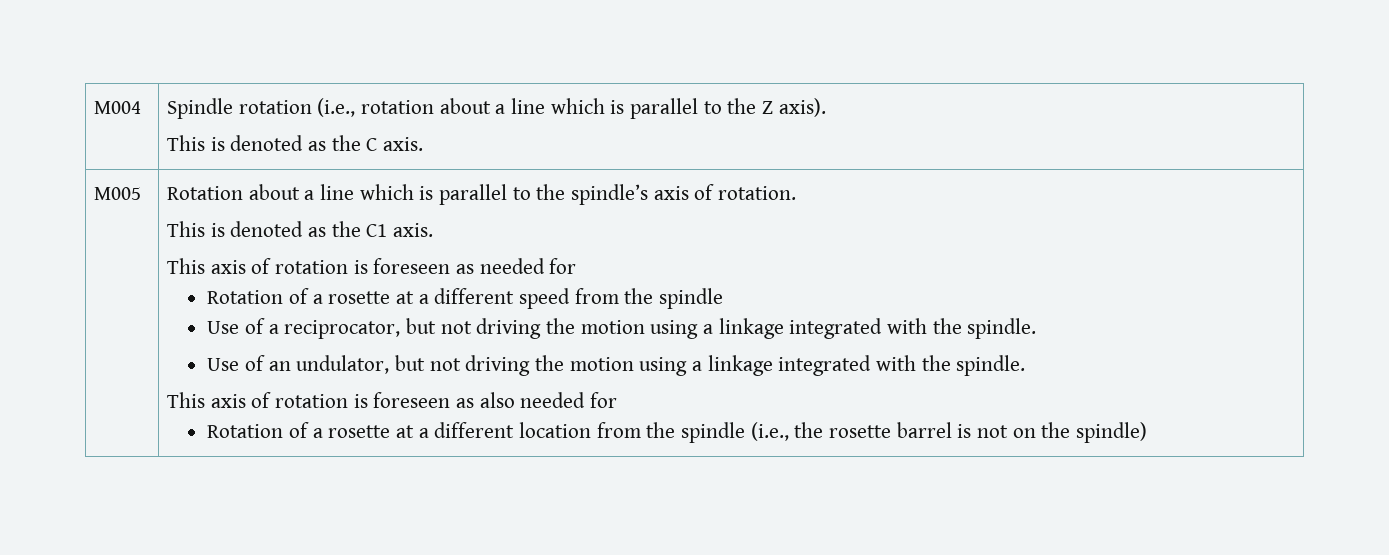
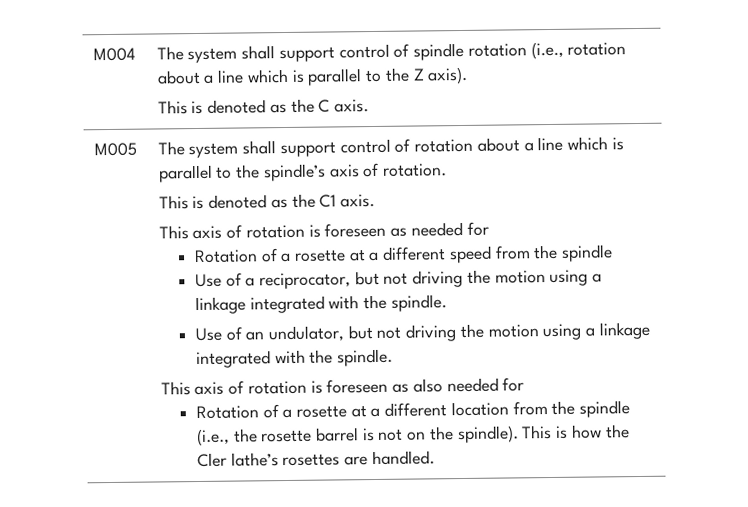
- M004 | Spindle rotation (i.e., rotation about a line which is parallel to the Z axis).
+ M004 | The system shall support control of spindle rotation (i.e., rotation about a line which is parallel to the Z axis).
- Rotation about a line which is parallel to the spindle’s axis of rotation.
+ The system shall support control of rotation about a line which is parallel to the spindle’s axis of rotation.
- Rotation of a rosette at a different location from the spindle (i.e., the rosette barrel is not on the spindle)
+ Rotation of a rosette at a different location from the spindle (i.e., the rosette barrel is not on the spindle). This is how the Cler lathe’s rosettes are handled.

